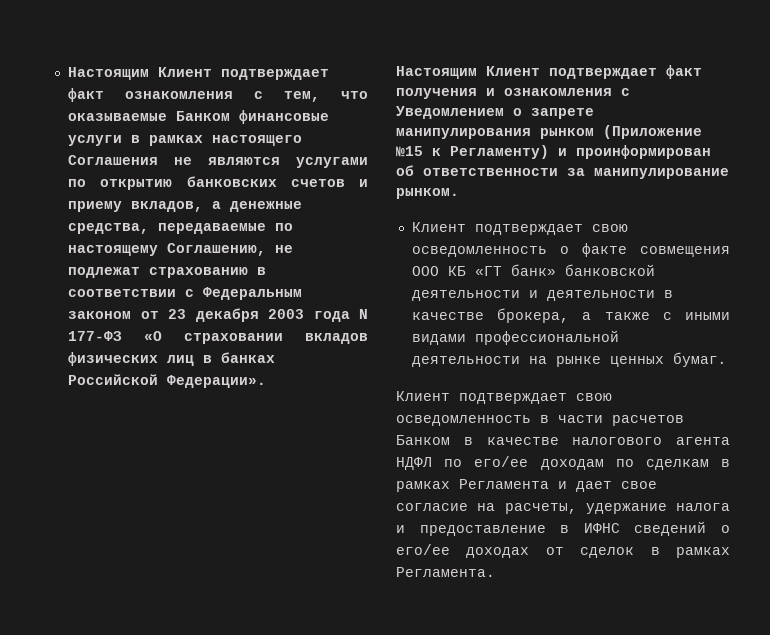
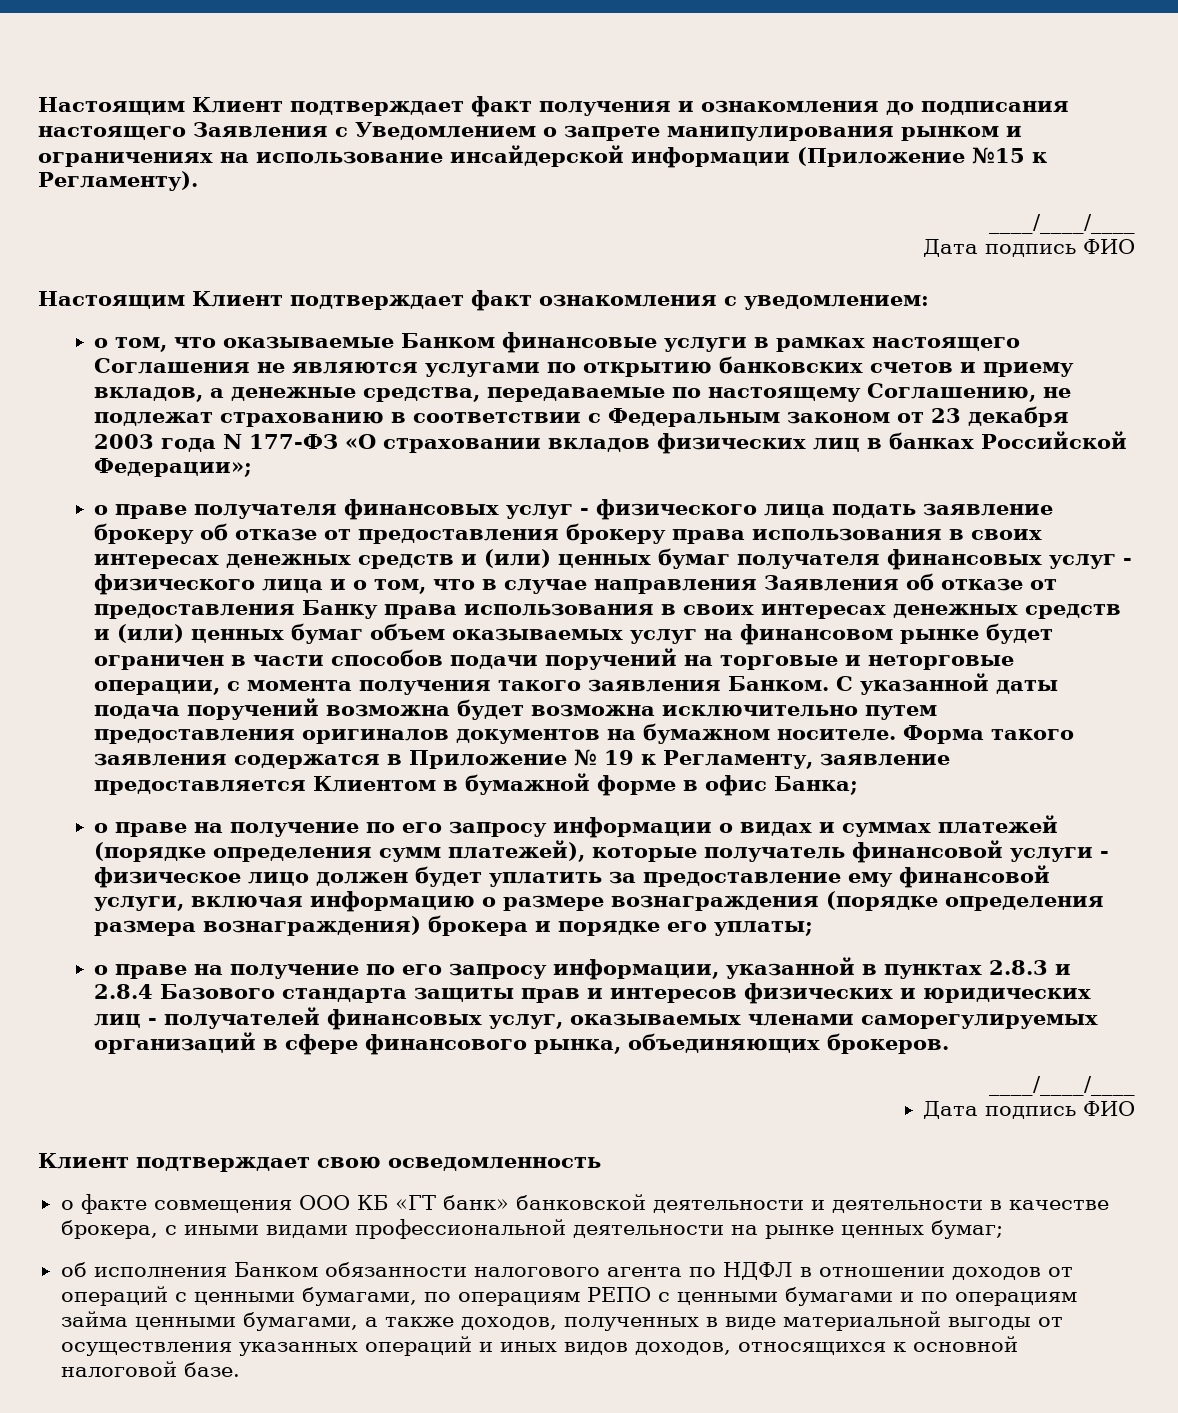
- Настоящим Клиент подтверждает факт ознакомления с тем, что оказываемые Банком финансовые услуги в рамках настоящего Соглашения не являются услугами по открытию банковских счетов и приему вкладов, а денежные средства, передаваемые по настоящему Соглашению, не подлежат страхованию в соответствии с Федеральным законом от 23 декабря 2003 года N 177-ФЗ «О страховании вкладов физических лиц в банках Российской Федерации».
- Настоящим Клиент подтверждает факт получения и ознакомления с Уведомлением о запрете манипулирования рынком (Приложение №15 к Регламенту) и проинформирован об ответственности за манипулирование рынком.
- Клиент подтверждает свою осведомленность о факте совмещения ООО КБ «ГТ банк» банковской деятельности и деятельности в качестве брокера, а также с иными видами профессиональной деятельности на рынке ценных бумаг.
- Клиент подтверждает свою осведомленность в части расчетов Банком в качестве налогового агента НДФЛ по его/ее доходам по сделкам в рамках Регламента и дает свое согласие на расчеты, удержание налога и предоставление в ИФНС сведений о его/ее доходах от сделок в рамках Регламента.
+ Настоящим Клиент подтверждает факт получения и ознакомления до подписания настоящего Заявления с Уведомлением о запрете манипулирования рынком и ограничениях на использование инсайдерской информации (Приложение №15 к Регламенту).
+ ____/____/____
+ Дата подпись ФИО
+ Настоящим Клиент подтверждает факт ознакомления с уведомлением:
+ о том, что оказываемые Банком финансовые услуги в рамках настоящего Соглашения не являются услугами по открытию банковских счетов и приему вкладов, а денежные средства, передаваемые по настоящему Соглашению, не подлежат страхованию в соответствии с Федеральным законом от 23 декабря 2003 года N 177-ФЗ «О страховании вкладов физических лиц в банках Российской Федерации»;
+ о праве получателя финансовых услуг - физического лица подать заявление брокеру об отказе от предоставления брокеру права использования в своих интересах денежных средств и (или) ценных бумаг получателя финансовых услуг - физического лица и о том, что в случае направления Заявления об отказе от предоставления Банку права использования в своих интересах денежных средств и (или) ценных бумаг объем оказываемых услуг на финансовом рынке будет ограничен в части способов подачи поручений на торговые и неторговые операции, с момента получения такого заявления Банком. С указанной даты подача поручений возможна будет возможна исключительно путем предоставления оригиналов документов на бумажном носителе. Форма такого заявления содержатся в Приложение № 19 к Регламенту, заявление предоставляется Клиентом в бумажной форме в офис Банка;
+ о праве на получение по его запросу информации о видах и суммах платежей (порядке определения сумм платежей), которые получатель финансовой услуги - физическое лицо должен будет уплатить за предоставление ему финансовой услуги, включая информацию о размере вознаграждения (порядке определения размера вознаграждения) брокера и порядке его уплаты;
+ о праве на получение по его запросу информации, указанной в пунктах 2.8.3 и 2.8.4 Базового стандарта защиты прав и интересов физических и юридических лиц - получателей финансовых услуг, оказываемых членами саморегулируемых организаций в сфере финансового рынка, объединяющих брокеров.
+ ____/____/____
+ Дата подпись ФИО
+ Клиент подтверждает свою осведомленность
+ о факте совмещения ООО КБ «ГТ банк» банковской деятельности и деятельности в качестве брокера, с иными видами профессиональной деятельности на рынке ценных бумаг;
+ об исполнения Банком обязанности налогового агента по НДФЛ в отношении доходов от операций с ценными бумагами, по операциям РЕПО с ценными бумагами и по операциям займа ценными бумагами, а также доходов, полученных в виде материальной выгоды от осуществления указанных операций и иных видов доходов, относящихся к основной налоговой базе.

